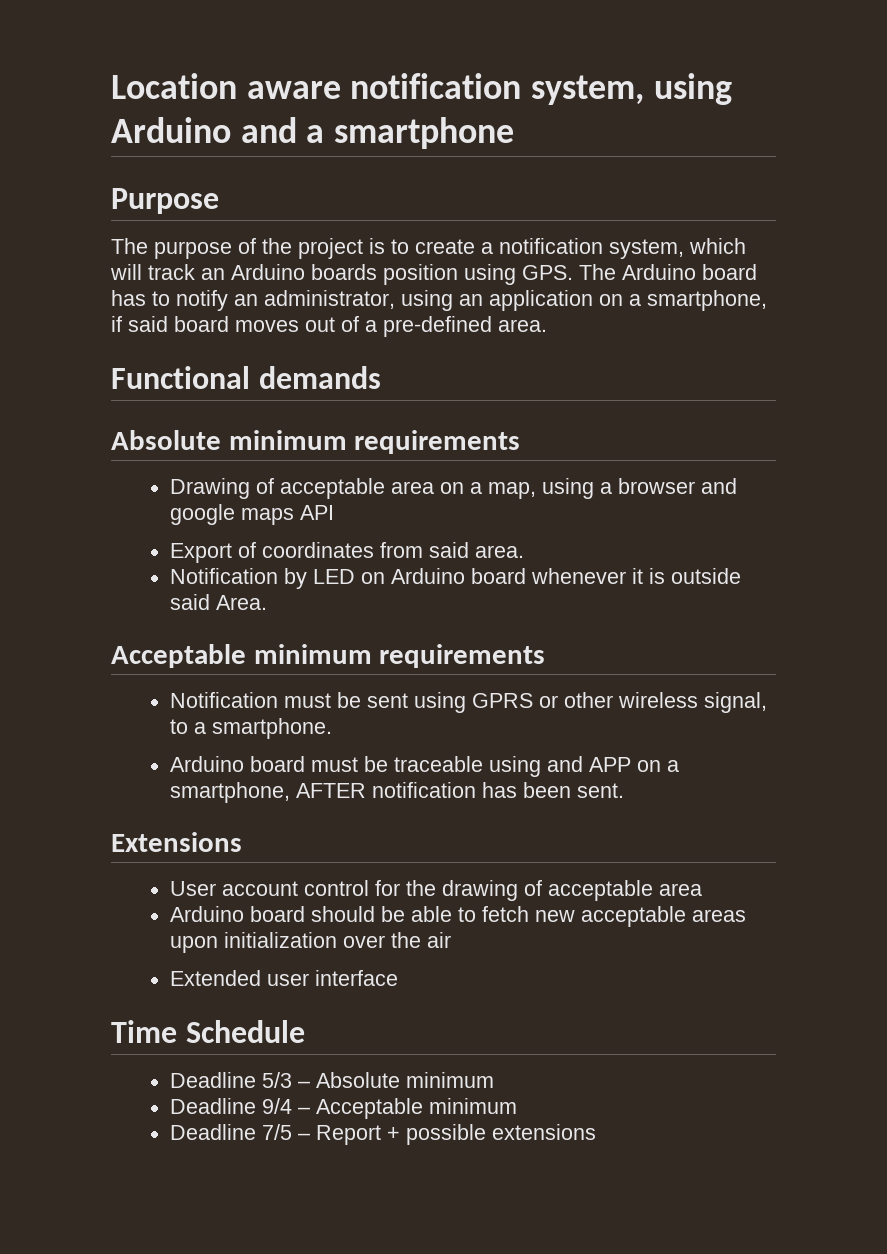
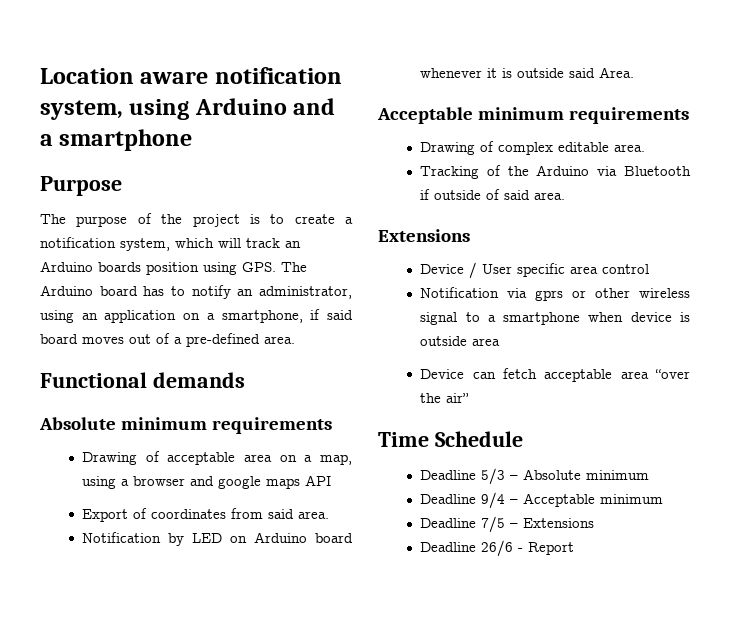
- Notification must be sent using GPRS or other wireless signal, to a smartphone.
- Arduino board must be traceable using and APP on a smartphone, AFTER notification has been sent.
+ Drawing of complex editable area.
+ Tracking of the Arduino via Bluetooth if outside of said area.
  Extensions
- User account control for the drawing of acceptable area
- Arduino board should be able to fetch new acceptable areas upon initialization over the air
- Extended user interface
+ Device / User specific area control
+ Notification via gprs or other wireless signal to a smartphone when device is outside area
+ Device can fetch acceptable area “over the air”
- Deadline 7/5 – Report + possible extensions
+ Deadline 7/5 – Extensions
+ Deadline 26/6 - Report

